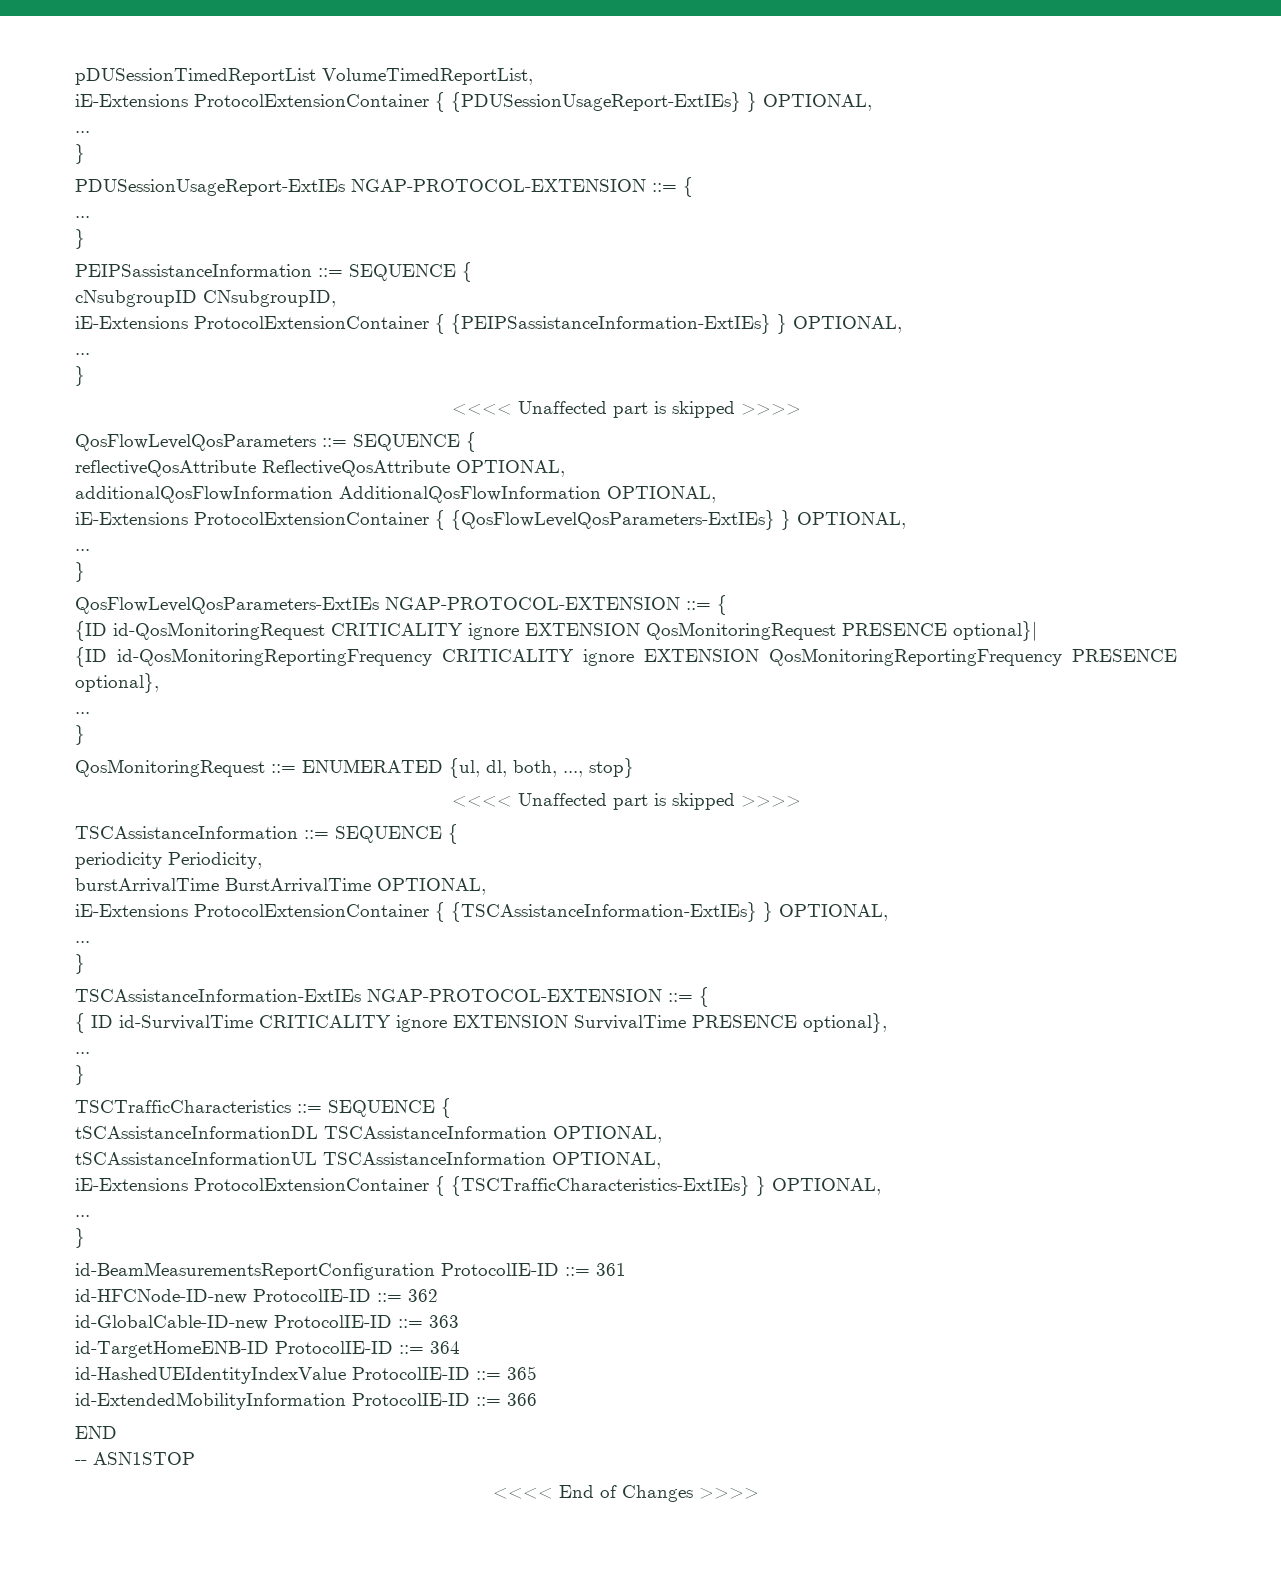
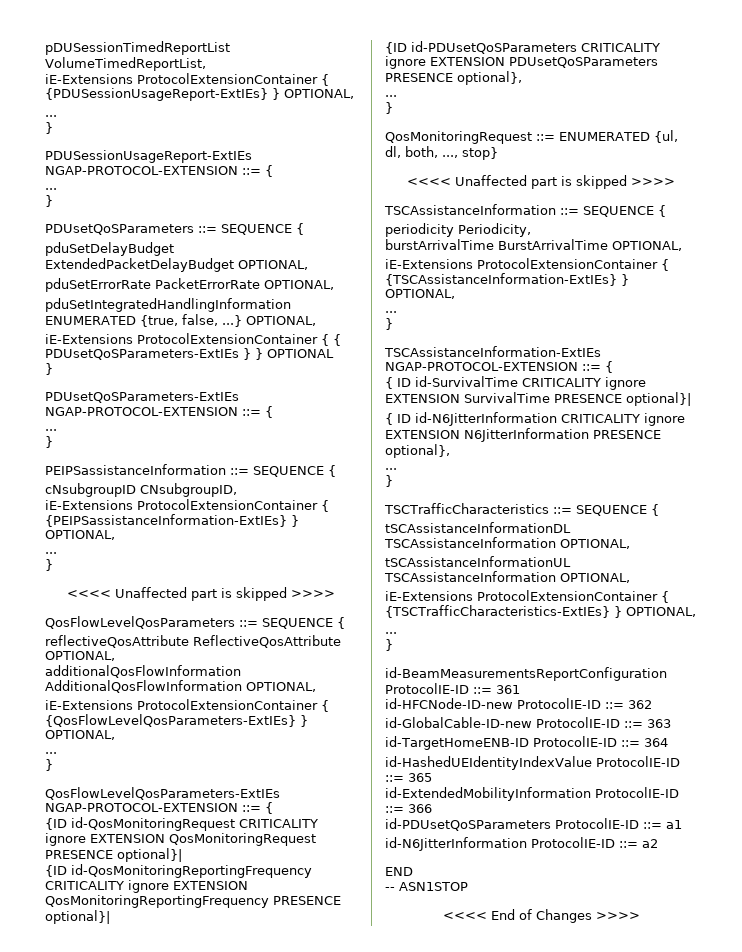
+ PDUsetQoSParameters ::= SEQUENCE {
+ pduSetDelayBudget ExtendedPacketDelayBudget OPTIONAL,
+ pduSetErrorRate PacketErrorRate OPTIONAL,
+ pduSetIntegratedHandlingInformation ENUMERATED {true, false, ...} OPTIONAL,
+ iE-Extensions ProtocolExtensionContainer { { PDUsetQoSParameters-ExtIEs } } OPTIONAL
+ }
+ PDUsetQoSParameters-ExtIEs NGAP-PROTOCOL-EXTENSION ::= {
+ ...
+ }
- {ID id-QosMonitoringReportingFrequency CRITICALITY ignore EXTENSION QosMonitoringReportingFrequency PRESENCE optional},
+ {ID id-QosMonitoringReportingFrequency CRITICALITY ignore EXTENSION QosMonitoringReportingFrequency PRESENCE optional}|
+ {ID id-PDUsetQoSParameters CRITICALITY ignore EXTENSION PDUsetQoSParameters PRESENCE optional},
- { ID id-SurvivalTime CRITICALITY ignore EXTENSION SurvivalTime PRESENCE optional},
+ { ID id-SurvivalTime CRITICALITY ignore EXTENSION SurvivalTime PRESENCE optional}|
+ { ID id-N6JitterInformation CRITICALITY ignore EXTENSION N6JitterInformation PRESENCE optional},
+ id-PDUsetQoSParameters ProtocolIE-ID ::= a1
+ id-N6JitterInformation ProtocolIE-ID ::= a2

